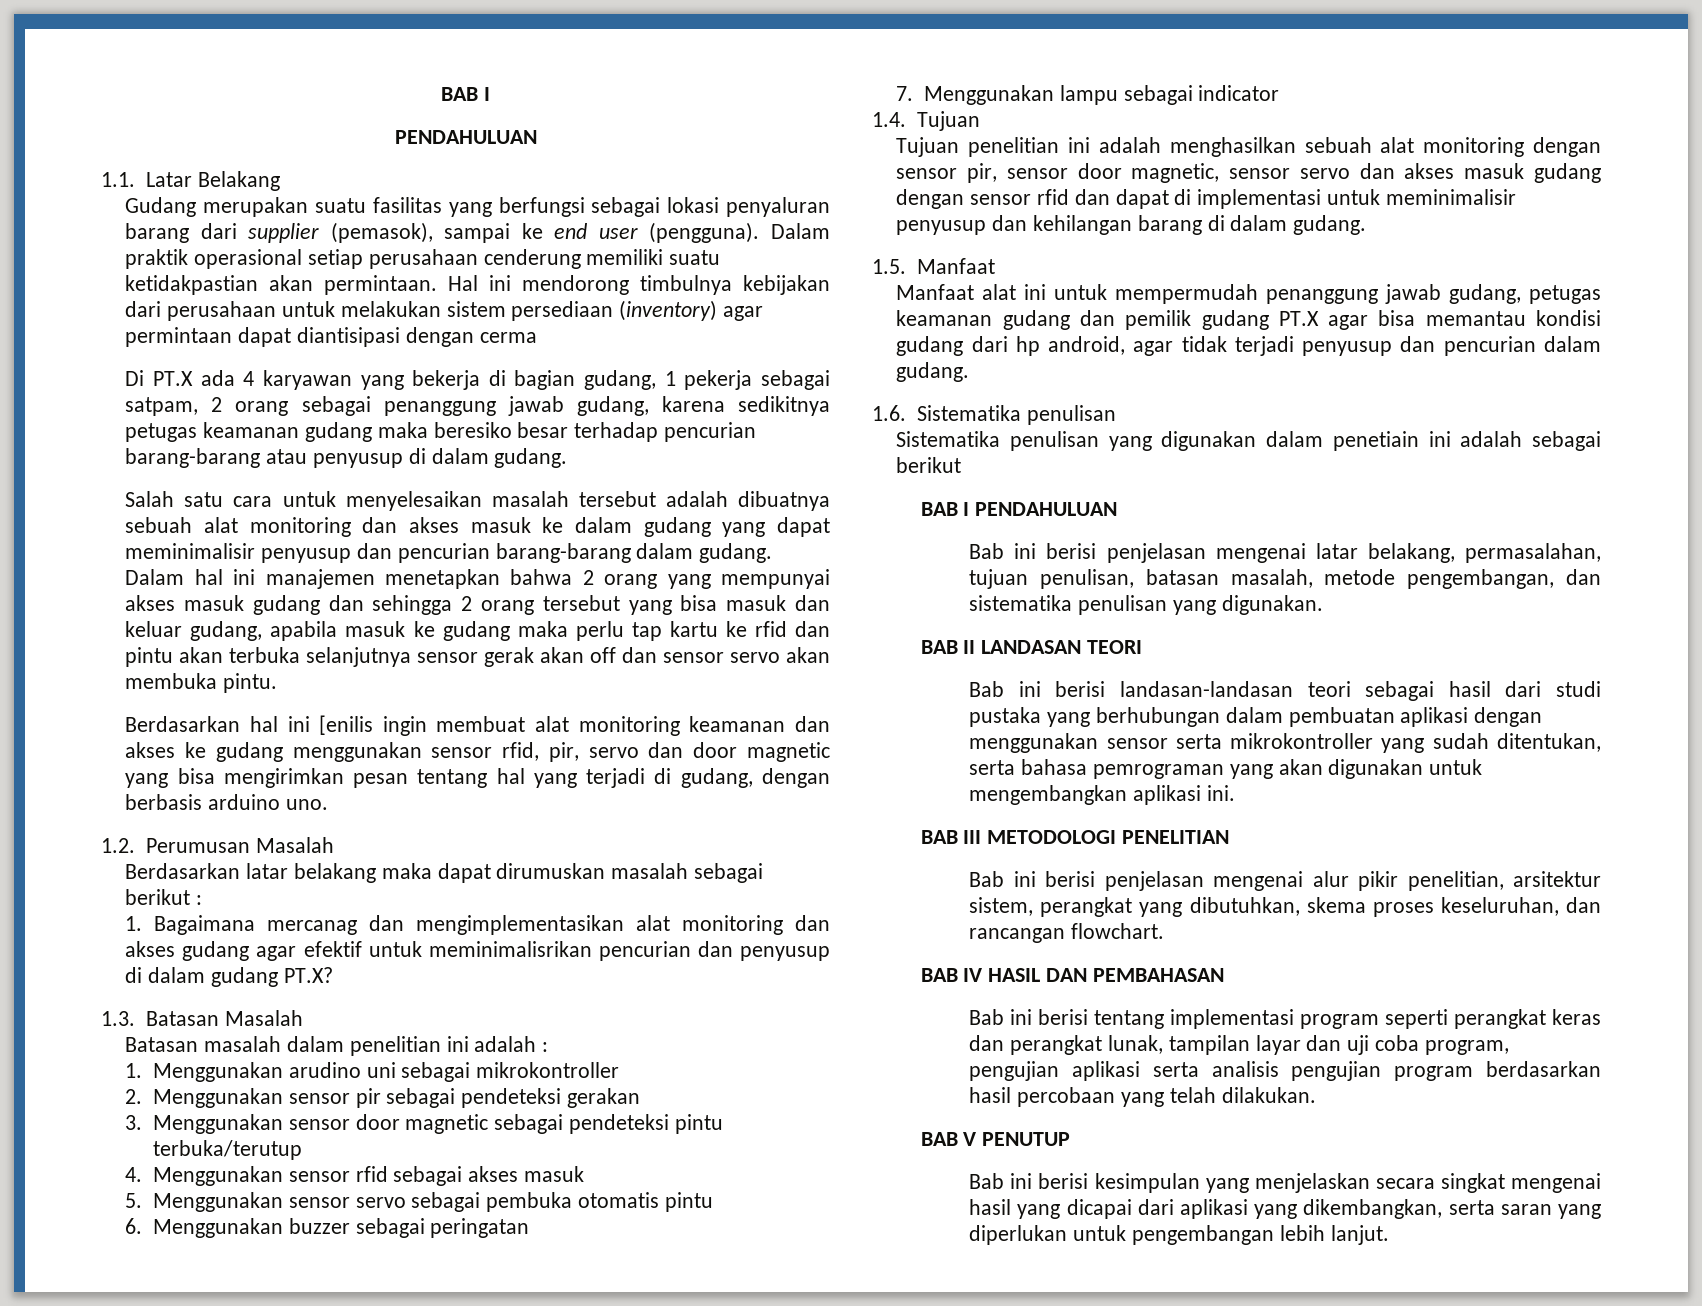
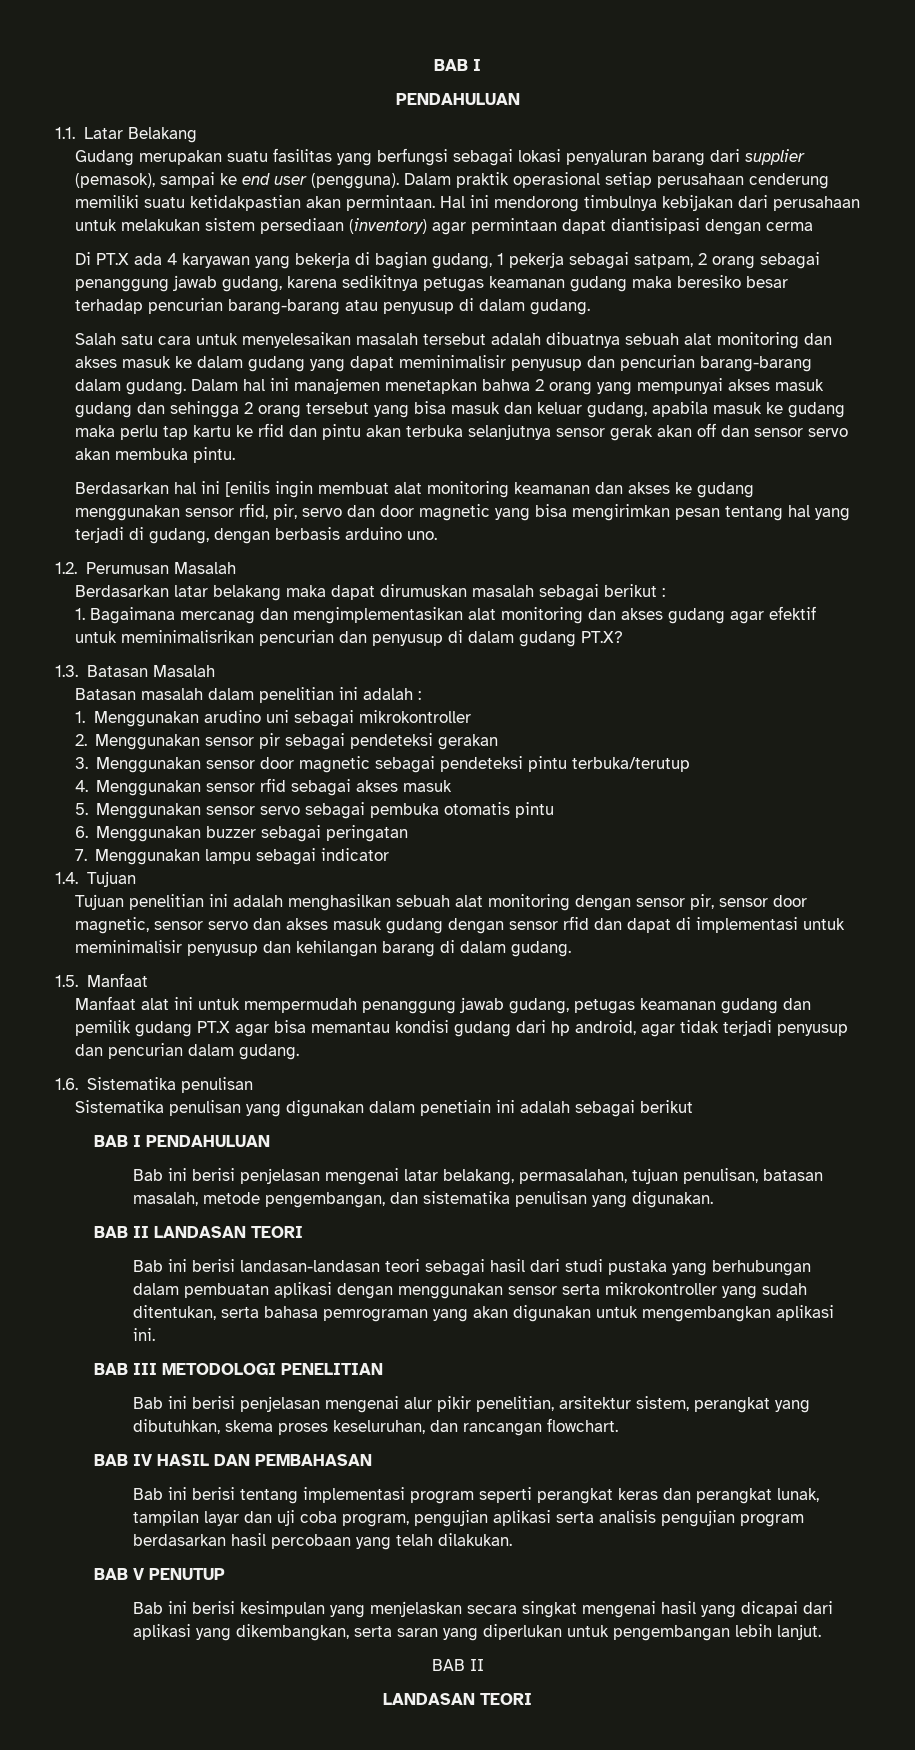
  Bab ini berisi kesimpulan yang menjelaskan secara singkat mengenai hasil yang dicapai dari aplikasi yang dikembangkan, serta saran yang diperlukan untuk pengembangan lebih lanjut.
+ BAB II
+ LANDASAN TEORI

